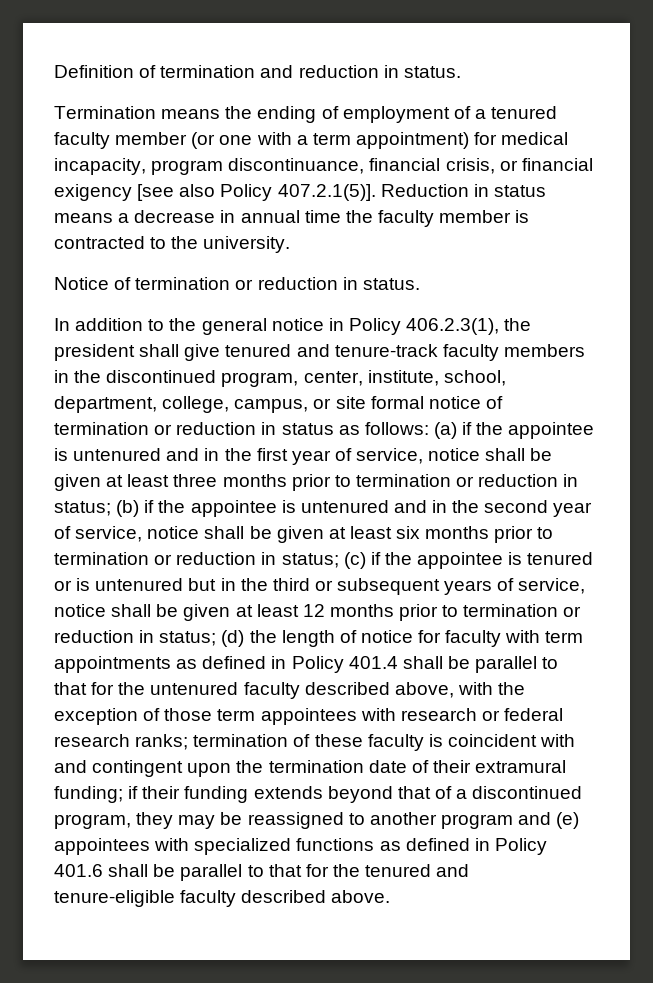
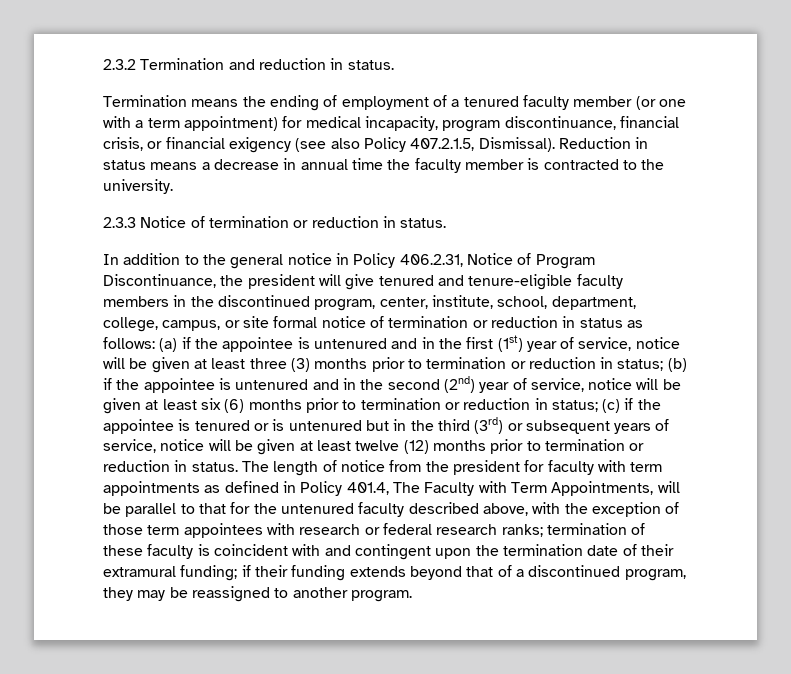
- Definition of termination and reduction in status.
+ 2.3.2 Termination and reduction in status.
- Termination means the ending of employment of a tenured faculty member (or one with a term appointment) for medical incapacity, program discontinuance, financial crisis, or financial exigency [see also Policy 407.2.1(5)]. Reduction in status means a decrease in annual time the faculty member is contracted to the university.
+ Termination means the ending of employment of a tenured faculty member (or one with a term appointment) for medical incapacity, program discontinuance, financial crisis, or financial exigency (see also Policy 407.2.1.5, Dismissal). Reduction in status means a decrease in annual time the faculty member is contracted to the university.
- Notice of termination or reduction in status.
+ 2.3.3 Notice of termination or reduction in status.
- In addition to the general notice in Policy 406.2.3(1), the president shall give tenured and tenure-track faculty members in the discontinued program, center, institute, school, department, college, campus, or site formal notice of termination or reduction in status as follows:
+ In addition to the general notice in Policy 406.2.31, Notice of Program Discontinuance, the president will give tenured and tenure-eligible faculty members in the discontinued program, center, institute, school, department, college, campus, or site formal notice of termination or reduction in status as follows:
- (a) if the appointee is untenured and in the first year of service, notice shall be given at least three months prior to termination or reduction in status;
+ (a) if the appointee is untenured and in the first (1st) year of service, notice will be given at least three (3) months prior to termination or reduction in status;
- (b) if the appointee is untenured and in the second year of service, notice shall be given at least six months prior to termination or reduction in status;
+ (b) if the appointee is untenured and in the second (2nd) year of service, notice will be given at least six (6) months prior to termination or reduction in status;
- (c) if the appointee is tenured or is untenured but in the third or subsequent years of service, notice shall be given at least 12 months prior to termination or reduction in status; (d) the length of notice for faculty with term appointments as defined in Policy 401.4 shall be parallel to that for the untenured faculty described above, with the exception of those term appointees with research or federal research ranks;
+ (c) if the appointee is tenured or is untenured but in the third (3rd) or subsequent years of service, notice will be given at least twelve (12) months prior to termination or reduction in status. The length of notice from the president for faculty with term appointments as defined in Policy 401.4, The Faculty with Term Appointments, will be parallel to that for the untenured faculty described above, with the exception of those term appointees with research or federal research ranks;
- if their funding extends beyond that of a discontinued program, they may be reassigned to another program and (e) appointees with specialized functions as defined in Policy 401.6 shall be parallel to that for the tenured and tenure-eligible faculty described above.
+ if their funding extends beyond that of a discontinued program, they may be reassigned to another program.

